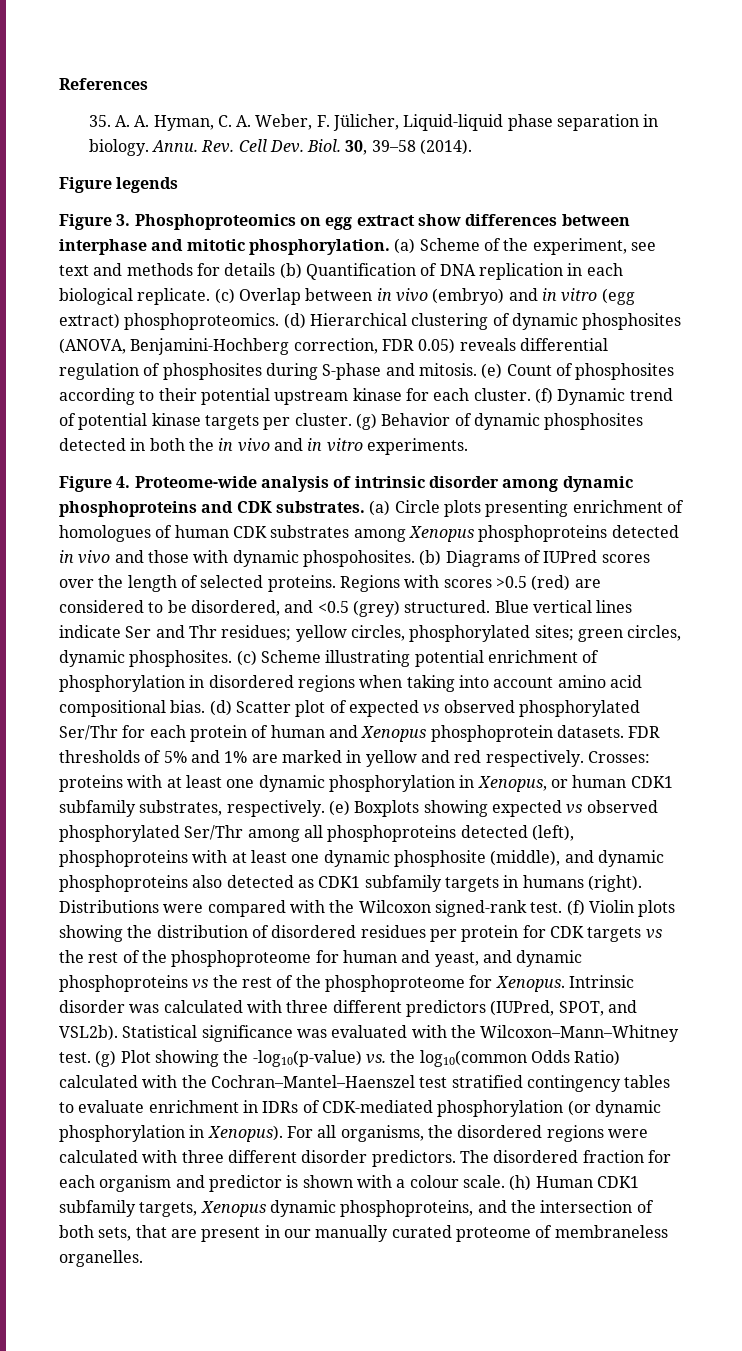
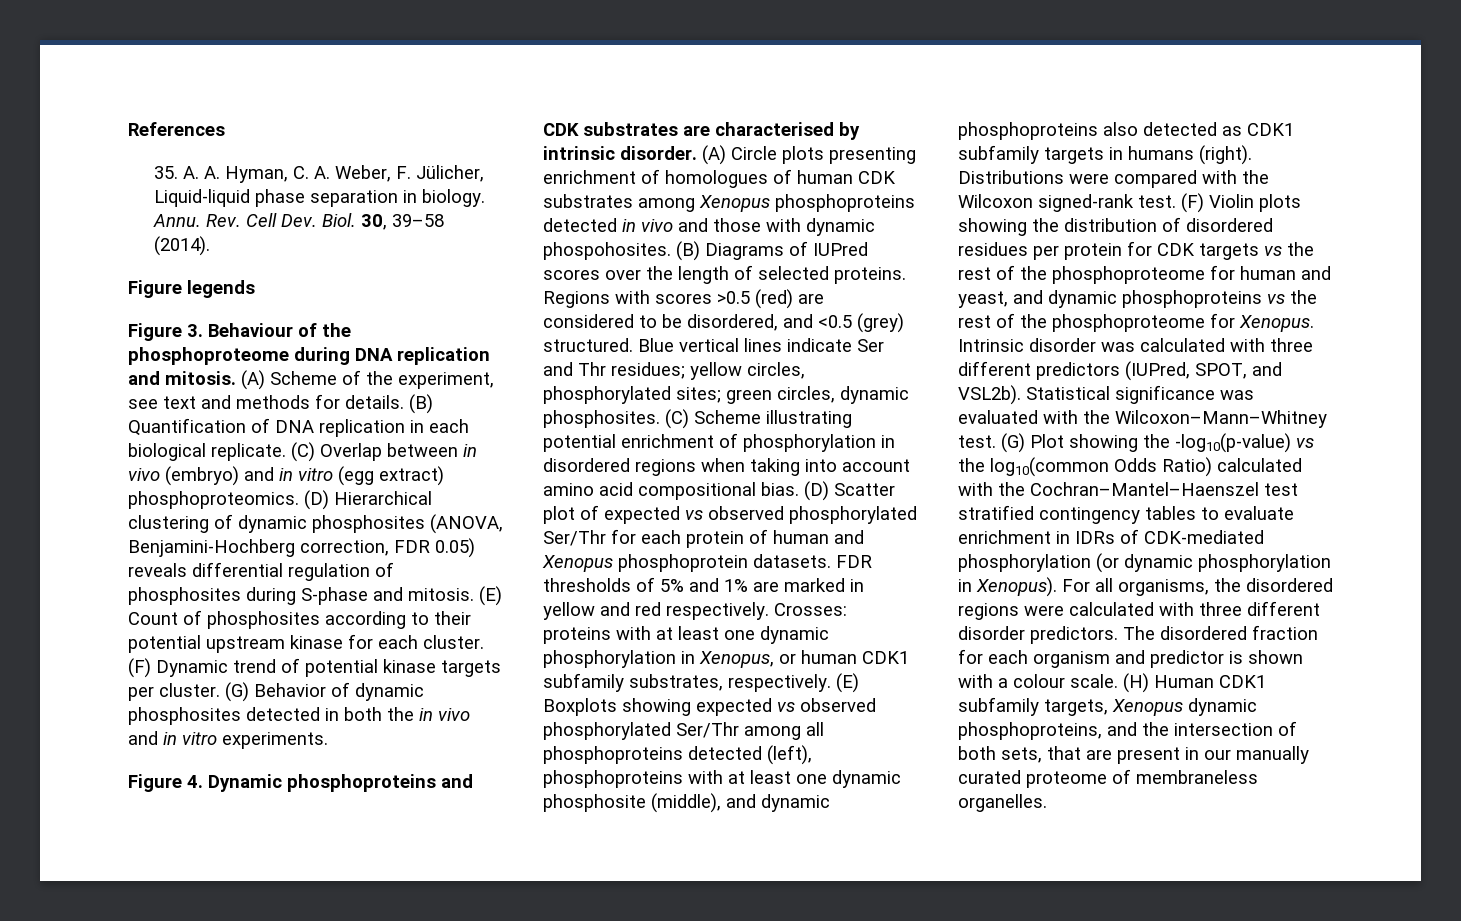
- Figure 3. Phosphoproteomics on egg extract show differences between interphase and mitotic phosphorylation. (a) Scheme of the experiment, see text and methods for details (b) Quantification of DNA replication in each biological replicate.
+ Figure 3. Behaviour of the phosphoproteome during DNA replication and mitosis. (A) Scheme of the experiment, see text and methods for details. (B) Quantification of DNA replication in each biological replicate.
- (c) Overlap between in vivo (embryo) and in vitro (egg extract) phosphoproteomics.
+ (C) Overlap between in vivo (embryo) and in vitro (egg extract) phosphoproteomics.
- (d) Hierarchical clustering of dynamic phosphosites (ANOVA, Benjamini-Hochberg correction, FDR 0.05) reveals differential regulation of phosphosites during S-phase and mitosis.
+ (D) Hierarchical clustering of dynamic phosphosites (ANOVA, Benjamini-Hochberg correction, FDR 0.05) reveals differential regulation of phosphosites during S-phase and mitosis.
- (e) Count of phosphosites according to their potential upstream kinase for each cluster.
+ (E) Count of phosphosites according to their potential upstream kinase for each cluster.
- (f) Dynamic trend of potential kinase targets per cluster.
+ (F) Dynamic trend of potential kinase targets per cluster.
- (g) Behavior of dynamic phosphosites detected in both the in vivo and in vitro experiments.
+ (G) Behavior of dynamic phosphosites detected in both the in vivo and in vitro experiments.
- Figure 4. Proteome-wide analysis of intrinsic disorder among dynamic phosphoproteins and CDK substrates. (a) Circle plots presenting enrichment of homologues of human CDK substrates among Xenopus phosphoproteins detected in vivo and those with dynamic phospohosites.
+ Figure 4. Dynamic phosphoproteins and CDK substrates are characterised by intrinsic disorder. (A) Circle plots presenting enrichment of homologues of human CDK substrates among Xenopus phosphoproteins detected in vivo and those with dynamic phospohosites.
- (b) Diagrams of IUPred scores over the length of selected proteins.
+ (B) Diagrams of IUPred scores over the length of selected proteins.
- (c) Scheme illustrating potential enrichment of phosphorylation in disordered regions when taking into account amino acid compositional bias.
+ (C) Scheme illustrating potential enrichment of phosphorylation in disordered regions when taking into account amino acid compositional bias.
- (d) Scatter plot of expected vs observed phosphorylated Ser/Thr for each protein of human and Xenopus phosphoprotein datasets.
+ (D) Scatter plot of expected vs observed phosphorylated Ser/Thr for each protein of human and Xenopus phosphoprotein datasets.
- (e) Boxplots showing expected vs observed phosphorylated Ser/Thr among all phosphoproteins detected (left), phosphoproteins with at least one dynamic phosphosite (middle), and dynamic phosphoproteins also detected as CDK1 subfamily targets in humans (right).
+ (E) Boxplots showing expected vs observed phosphorylated Ser/Thr among all phosphoproteins detected (left), phosphoproteins with at least one dynamic phosphosite (middle), and dynamic phosphoproteins also detected as CDK1 subfamily targets in humans (right).
- (f) Violin plots showing the distribution of disordered residues per protein for CDK targets vs the rest of the phosphoproteome for human and yeast, and dynamic phosphoproteins vs the rest of the phosphoproteome for Xenopus.
+ (F) Violin plots showing the distribution of disordered residues per protein for CDK targets vs the rest of the phosphoproteome for human and yeast, and dynamic phosphoproteins vs the rest of the phosphoproteome for Xenopus.
- (g) Plot showing the -log10(p-value) vs. the log10(common Odds Ratio) calculated with the Cochran–Mantel–Haenszel test stratified contingency tables to evaluate enrichment in IDRs of CDK-mediated phosphorylation (or dynamic phosphorylation in Xenopus).
+ (G) Plot showing the -log10(p-value) vs the log10(common Odds Ratio) calculated with the Cochran–Mantel–Haenszel test stratified contingency tables to evaluate enrichment in IDRs of CDK-mediated phosphorylation (or dynamic phosphorylation in Xenopus).
- (h) Human CDK1 subfamily targets, Xenopus dynamic phosphoproteins, and the intersection of both sets, that are present in our manually curated proteome of membraneless organelles.
+ (H) Human CDK1 subfamily targets, Xenopus dynamic phosphoproteins, and the intersection of both sets, that are present in our manually curated proteome of membraneless organelles.

